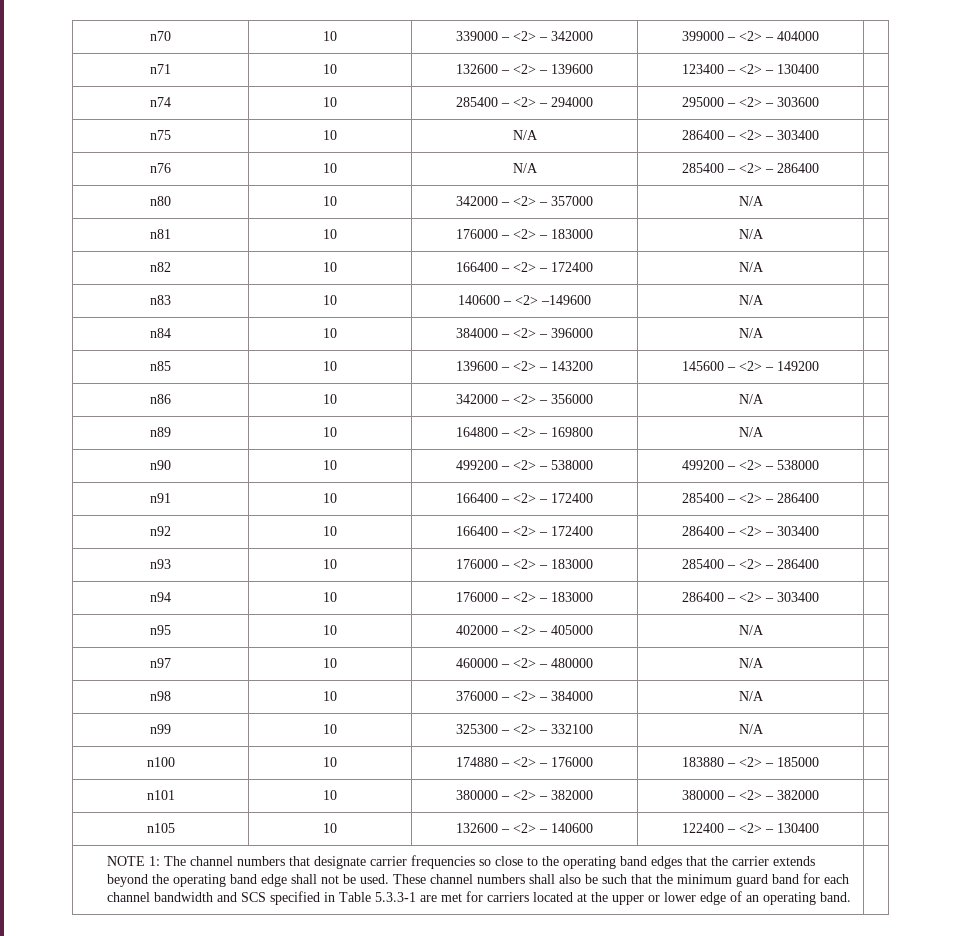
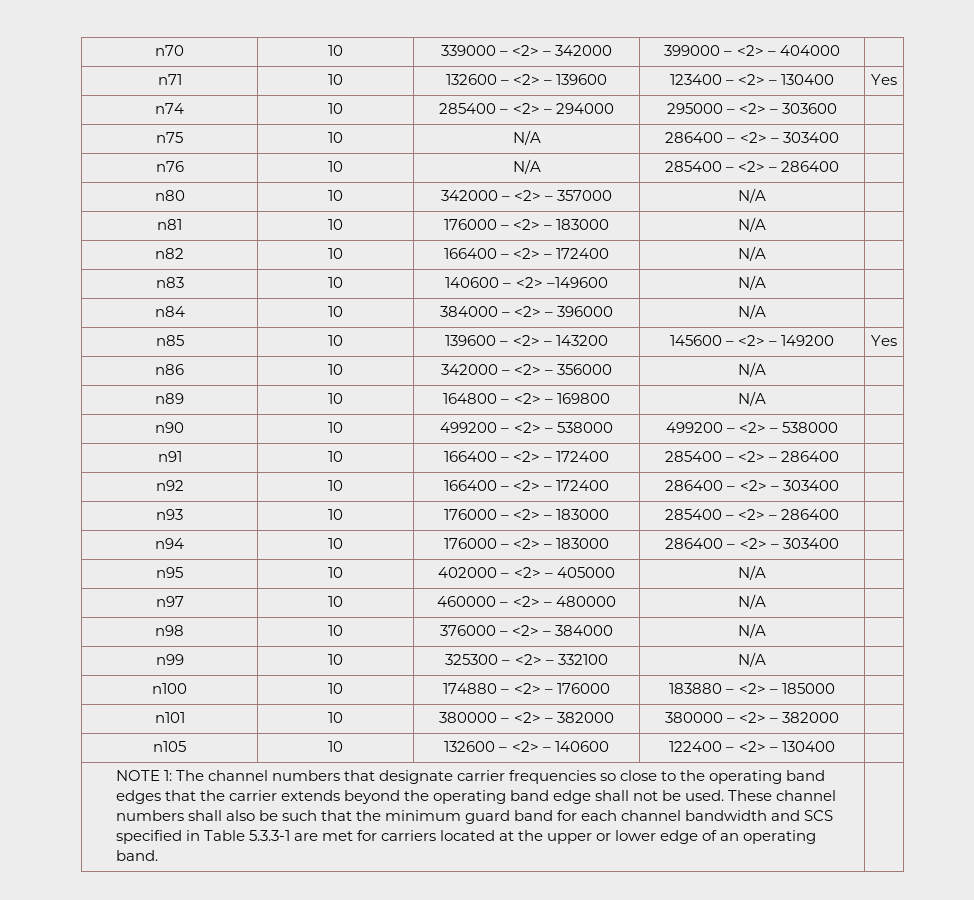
- n71 | 10 | 132600 – <2> – 139600 | 123400 – <2> – 130400 |
+ n71 | 10 | 132600 – <2> – 139600 | 123400 – <2> – 130400 | Yes
- n85 | 10 | 139600 – <2> – 143200 | 145600 – <2> – 149200 |
+ n85 | 10 | 139600 – <2> – 143200 | 145600 – <2> – 149200 | Yes

